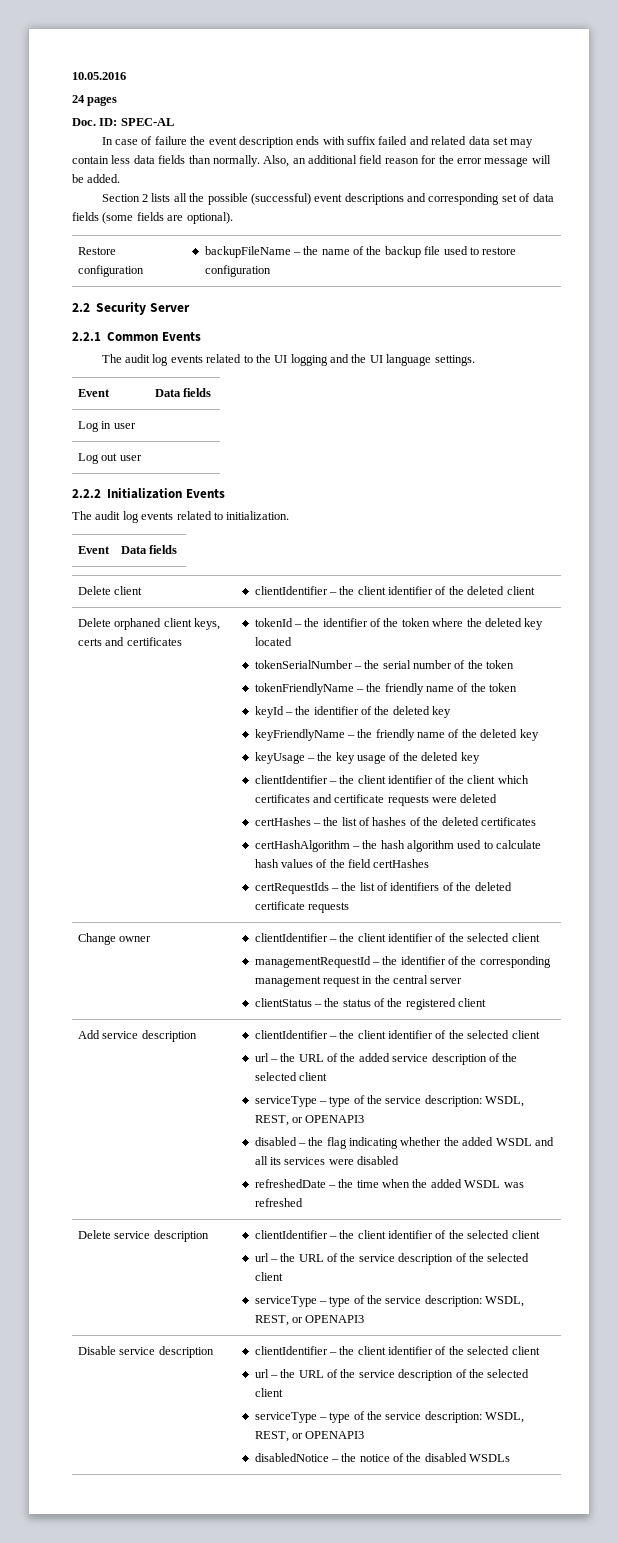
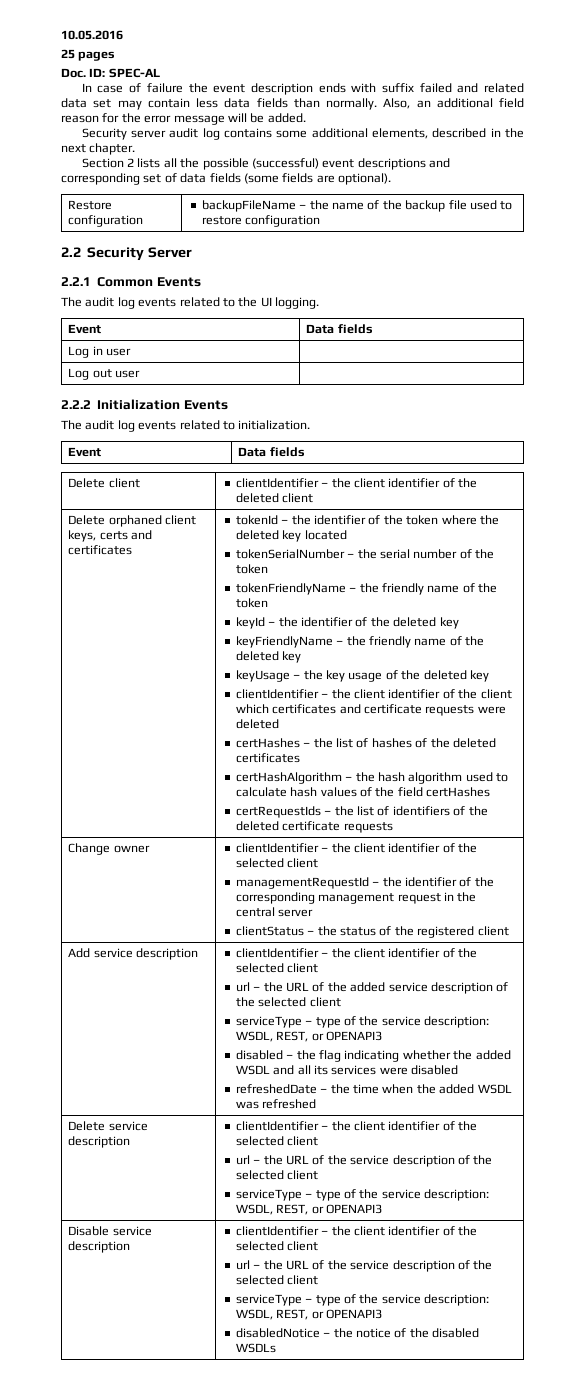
- 24 pages
+ 25 pages
+ Security server audit log contains some additional elements, described in the next chapter.
- The audit log events related to the UI logging and the UI language settings.
+ The audit log events related to the UI logging.

